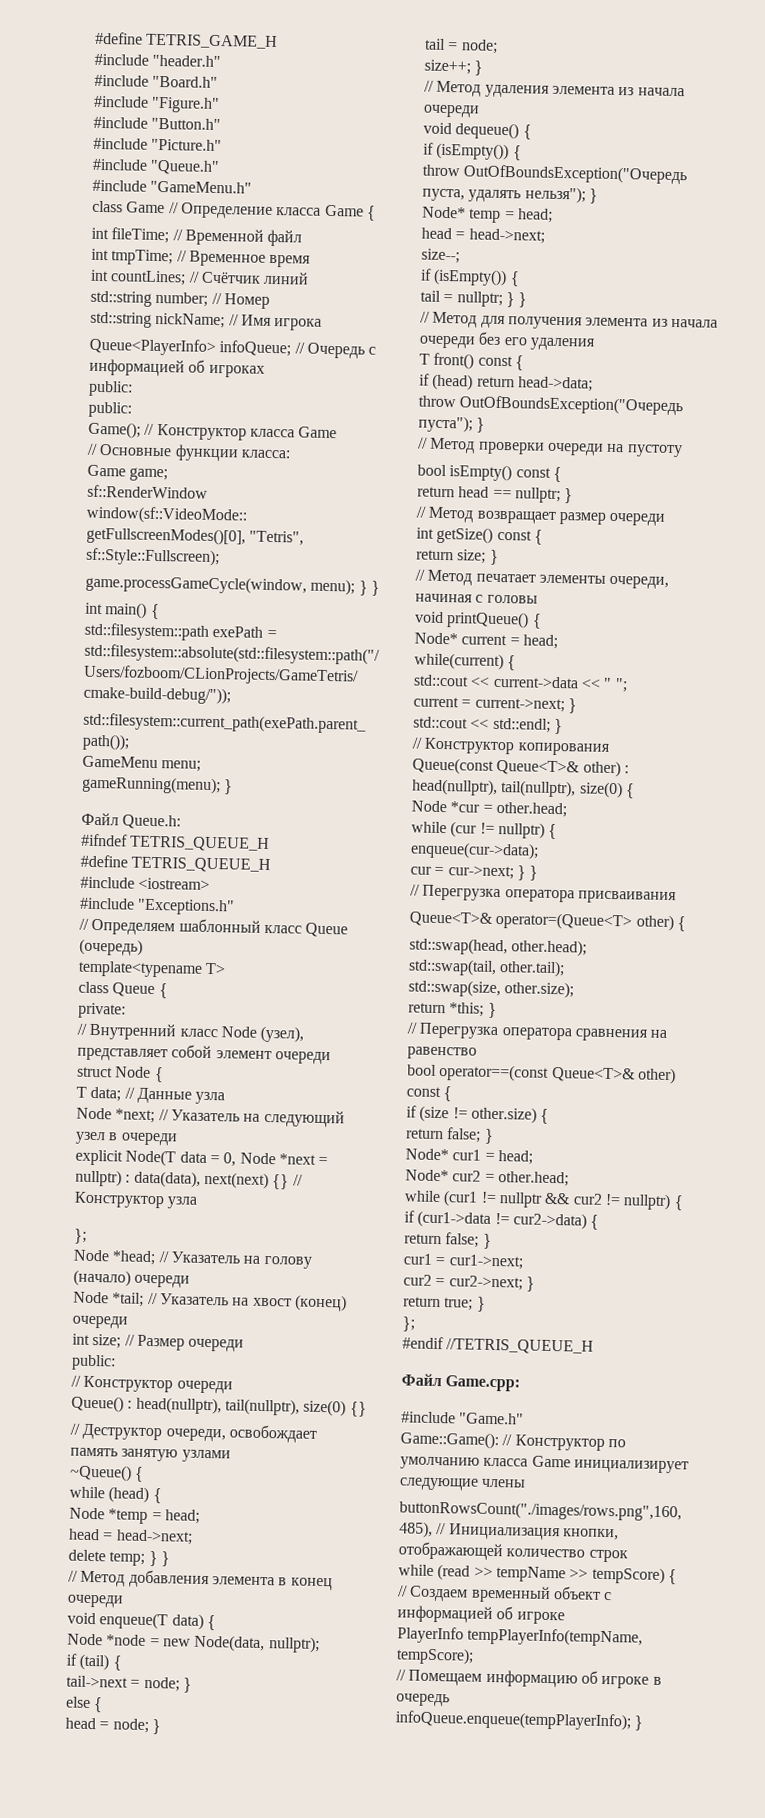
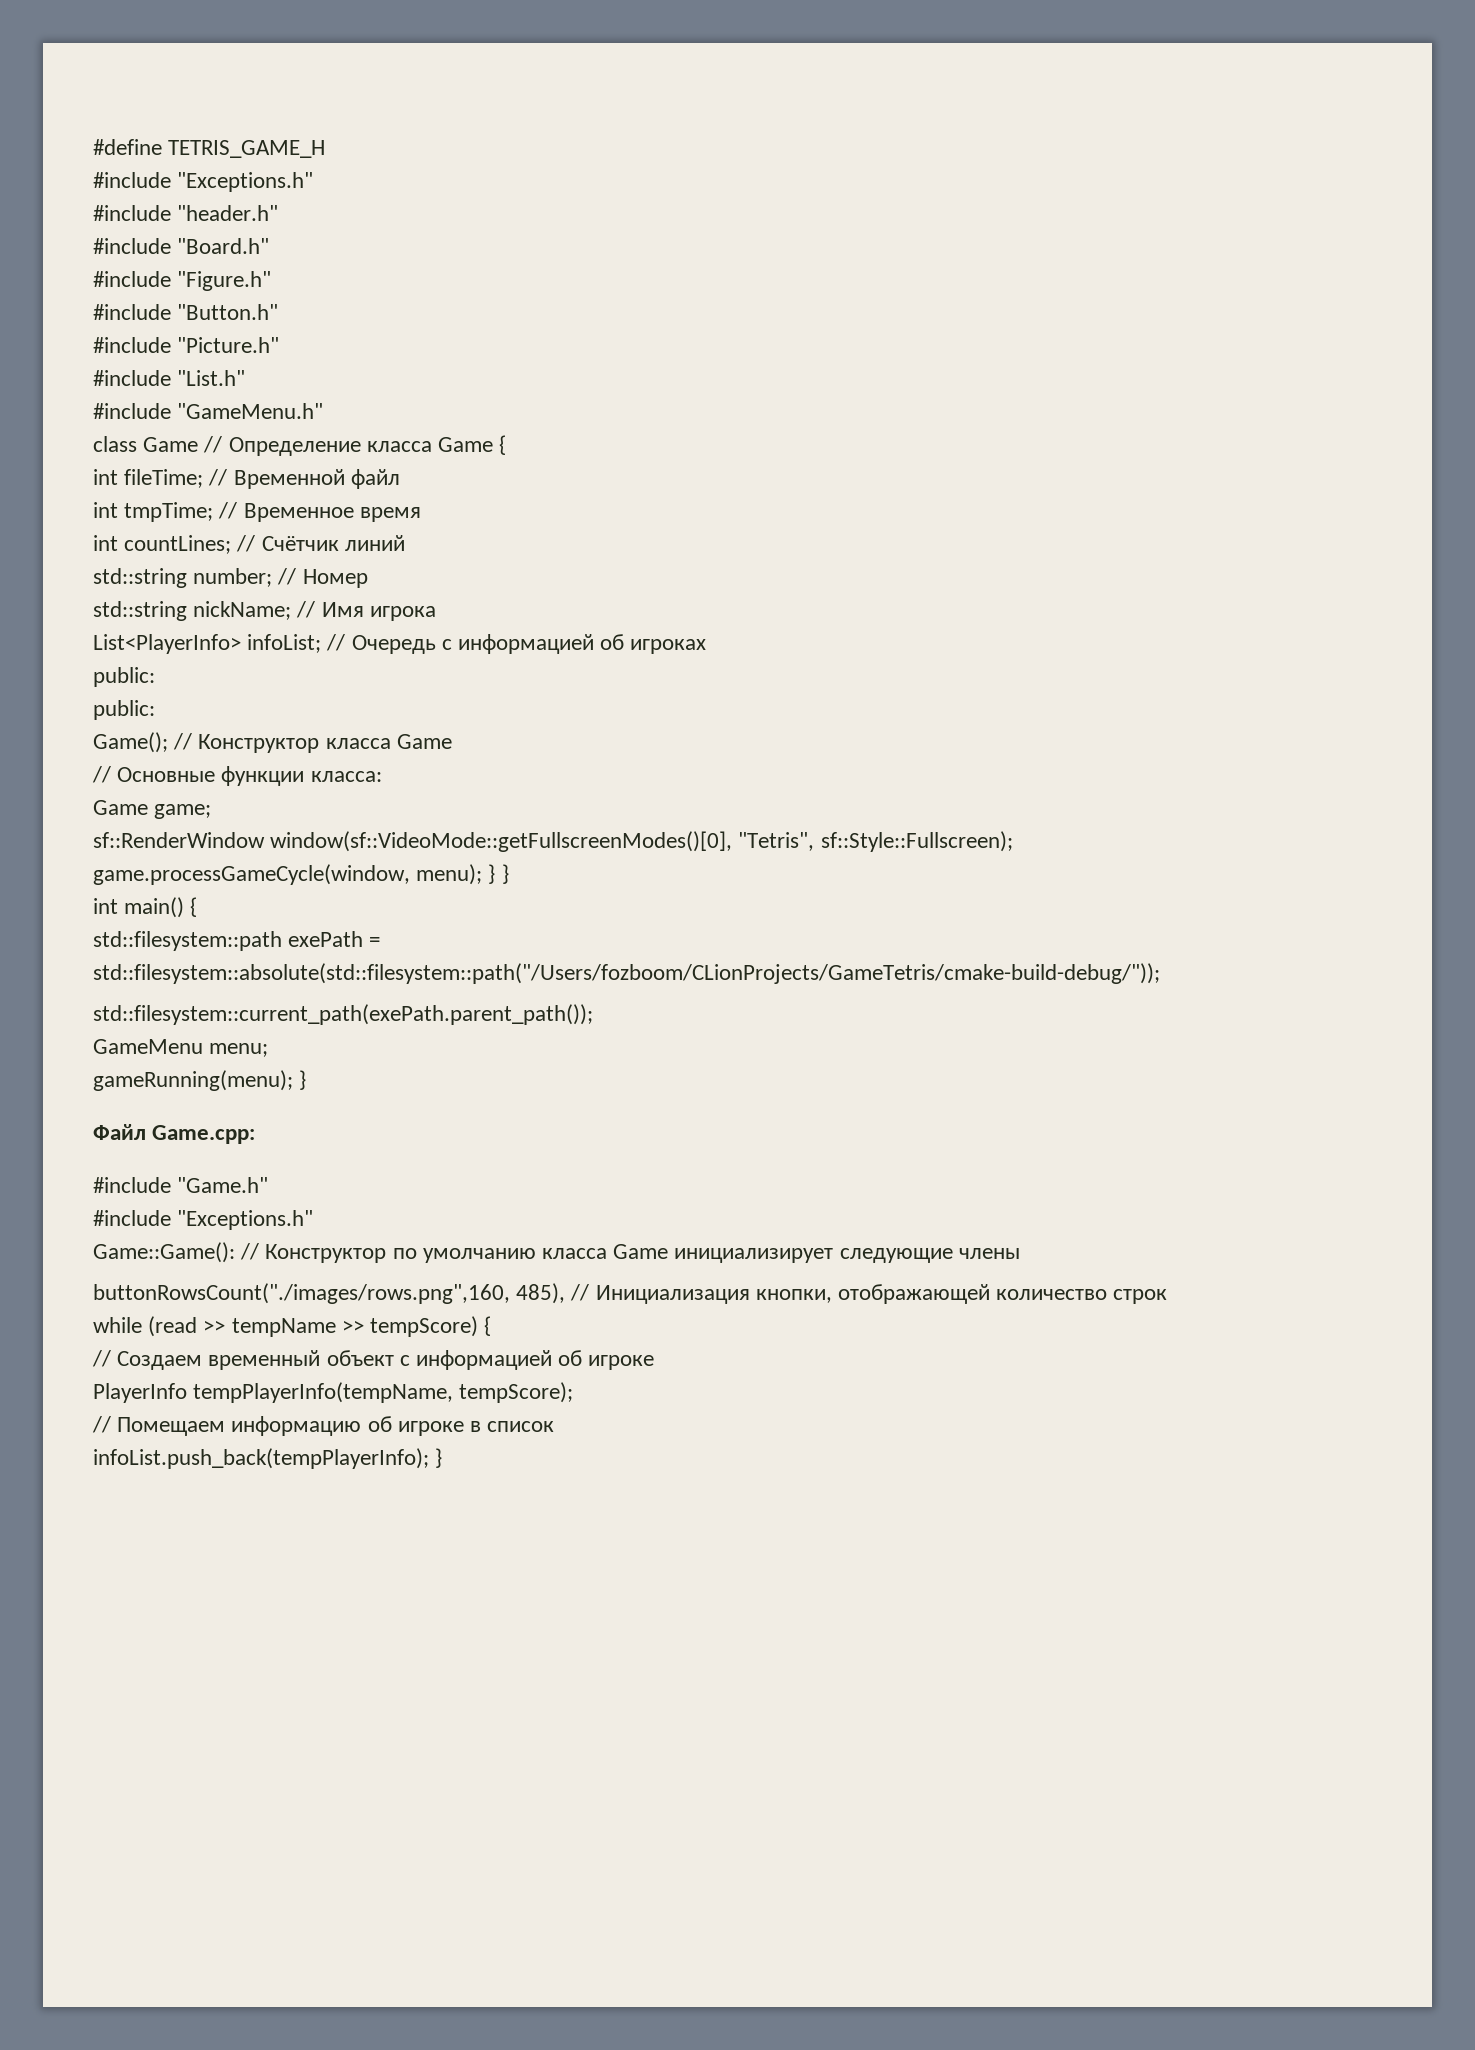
  #define TETRIS_GAME_H
+ #include "Exceptions.h"
- #include "Queue.h"
+ #include "List.h"
- Queue<PlayerInfo> infoQueue; // Очередь с информацией об игроках
+ List<PlayerInfo> infoList; // Очередь с информацией об игроках
- Файл Queue.h:
- #ifndef TETRIS_QUEUE_H
- #define TETRIS_QUEUE_H
- #include <iostream>
- #include "Exceptions.h"
- // Определяем шаблонный класс Queue (очередь)
- template<typename T>
- class Queue {
- private:
- // Внутренний класс Node (узел), представляет собой элемент очереди
- struct Node {
- T data; // Данные узла
- Node *next; // Указатель на следующий узел в очереди
- explicit Node(T data = 0, Node *next = nullptr) : data(data), next(next) {} // Конструктор узла
- };
- Node *head; // Указатель на голову (начало) очереди
- Node *tail; // Указатель на хвост (конец) очереди
- int size; // Размер очереди
- public:
- // Конструктор очереди
- Queue() : head(nullptr), tail(nullptr), size(0) {}
- // Деструктор очереди, освобождает память занятую узлами
- ~Queue() {
- while (head) {
- Node *temp = head;
- head = head->next;
- delete temp; } }
- // Метод добавления элемента в конец очереди
- void enqueue(T data) {
- Node *node = new Node(data, nullptr);
- if (tail) {
- tail->next = node; }
- else {
- head = node; }
- tail = node;
- size++; }
- // Метод удаления элемента из начала очереди
- void dequeue() {
- if (isEmpty()) {
- throw OutOfBoundsException("Очередь пуста, удалять нельзя"); }
- Node* temp = head;
- head = head->next;
- size--;
- if (isEmpty()) {
- tail = nullptr; } }
- // Метод для получения элемента из начала очереди без его удаления
- T front() const {
- if (head) return head->data;
- throw OutOfBoundsException("Очередь пуста"); }
- // Метод проверки очереди на пустоту
- bool isEmpty() const {
- return head == nullptr; }
- // Метод возвращает размер очереди
- int getSize() const {
- return size; }
- // Метод печатает элементы очереди, начиная с головы
- void printQueue() {
- Node* current = head;
- while(current) {
- std::cout << current->data << " ";
- current = current->next; }
- std::cout << std::endl; }
- // Конструктор копирования
- Queue(const Queue<T>& other) : head(nullptr), tail(nullptr), size(0) {
- Node *cur = other.head;
- while (cur != nullptr) {
- enqueue(cur->data);
- cur = cur->next; } }
- // Перегрузка оператора присваивания
- Queue<T>& operator=(Queue<T> other) {
- std::swap(head, other.head);
- std::swap(tail, other.tail);
- std::swap(size, other.size);
- return *this; }
- // Перегрузка оператора сравнения на равенство
- bool operator==(const Queue<T>& other) const {
- if (size != other.size) {
- return false; }
- Node* cur1 = head;
- Node* cur2 = other.head;
- while (cur1 != nullptr && cur2 != nullptr) {
- if (cur1->data != cur2->data) {
- return false; }
- cur1 = cur1->next;
- cur2 = cur2->next; }
- return true; }
- };
- #endif //TETRIS_QUEUE_H
  #include "Game.h"
+ #include "Exceptions.h"
- // Помещаем информацию об игроке в очередь
- infoQueue.enqueue(tempPlayerInfo); }
+ // Помещаем информацию об игроке в список
+ infoList.push_back(tempPlayerInfo); }

